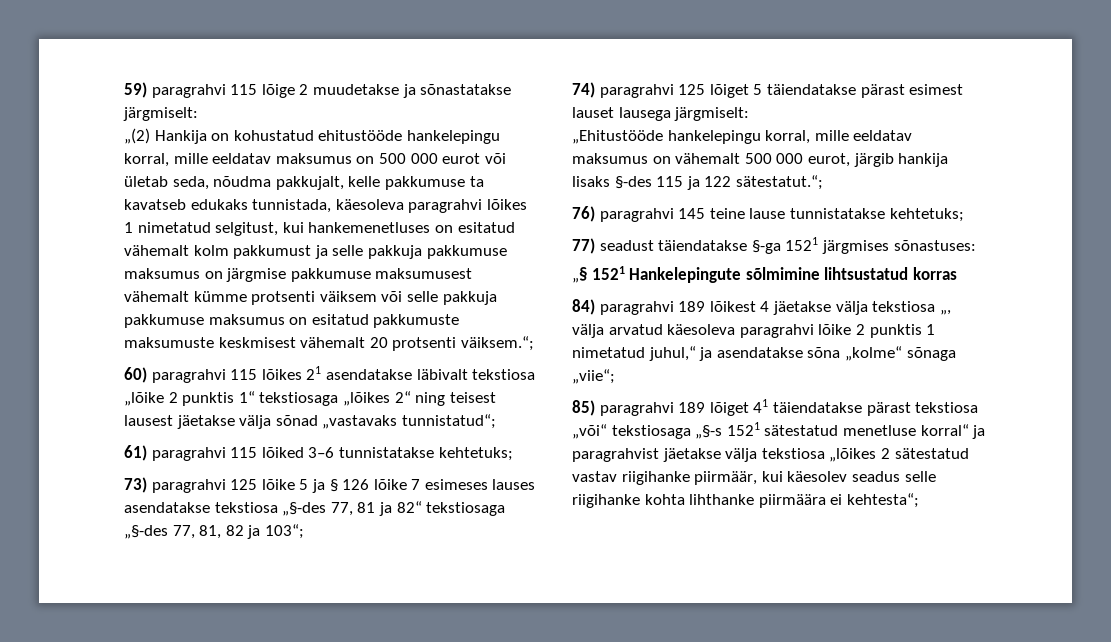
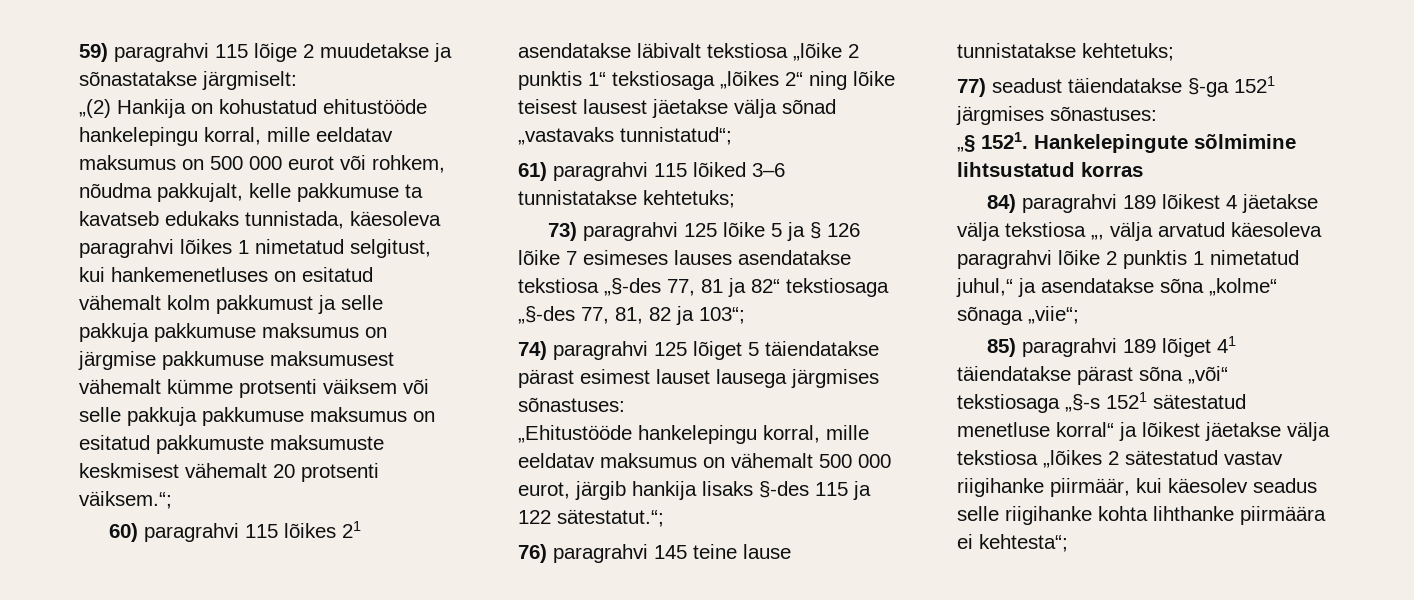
- „(2) Hankija on kohustatud ehitustööde hankelepingu korral, mille eeldatav maksumus on 500 000 eurot või ületab seda, nõudma pakkujalt, kelle pakkumuse ta kavatseb edukaks tunnistada, käesoleva paragrahvi lõikes 1 nimetatud selgitust, kui hankemenetluses on esitatud vähemalt kolm pakkumust ja selle pakkuja pakkumuse maksumus on järgmise pakkumuse maksumusest vähemalt kümme protsenti väiksem või selle pakkuja pakkumuse maksumus on esitatud pakkumuste maksumuste keskmisest vähemalt 20 protsenti väiksem.“;
+ „(2) Hankija on kohustatud ehitustööde hankelepingu korral, mille eeldatav maksumus on 500 000 eurot või rohkem, nõudma pakkujalt, kelle pakkumuse ta kavatseb edukaks tunnistada, käesoleva paragrahvi lõikes 1 nimetatud selgitust, kui hankemenetluses on esitatud vähemalt kolm pakkumust ja selle pakkuja pakkumuse maksumus on järgmise pakkumuse maksumusest vähemalt kümme protsenti väiksem või selle pakkuja pakkumuse maksumus on esitatud pakkumuste maksumuste keskmisest vähemalt 20 protsenti väiksem.“;
- 60) paragrahvi 115 lõikes 21 asendatakse läbivalt tekstiosa „lõike 2 punktis 1“ tekstiosaga „lõikes 2“ ning teisest lausest jäetakse välja sõnad „vastavaks tunnistatud“;
+ 60) paragrahvi 115 lõikes 21 asendatakse läbivalt tekstiosa „lõike 2 punktis 1“ tekstiosaga „lõikes 2“ ning lõike teisest lausest jäetakse välja sõnad „vastavaks tunnistatud“;
- 74) paragrahvi 125 lõiget 5 täiendatakse pärast esimest lauset lausega järgmiselt:
+ 74) paragrahvi 125 lõiget 5 täiendatakse pärast esimest lauset lausega järgmises sõnastuses:
- „§ 1521 Hankelepingute sõlmimine lihtsustatud korras
+ „§ 1521. Hankelepingute sõlmimine lihtsustatud korras
- 85) paragrahvi 189 lõiget 41 täiendatakse pärast tekstiosa „või“ tekstiosaga „§-s 1521 sätestatud menetluse korral“ ja paragrahvist jäetakse välja tekstiosa „lõikes 2 sätestatud vastav riigihanke piirmäär, kui käesolev seadus selle riigihanke kohta lihthanke piirmäära ei kehtesta“;
+ 85) paragrahvi 189 lõiget 41 täiendatakse pärast sõna „või“ tekstiosaga „§-s 1521 sätestatud menetluse korral“ ja lõikest jäetakse välja tekstiosa „lõikes 2 sätestatud vastav riigihanke piirmäär, kui käesolev seadus selle riigihanke kohta lihthanke piirmäära ei kehtesta“;

